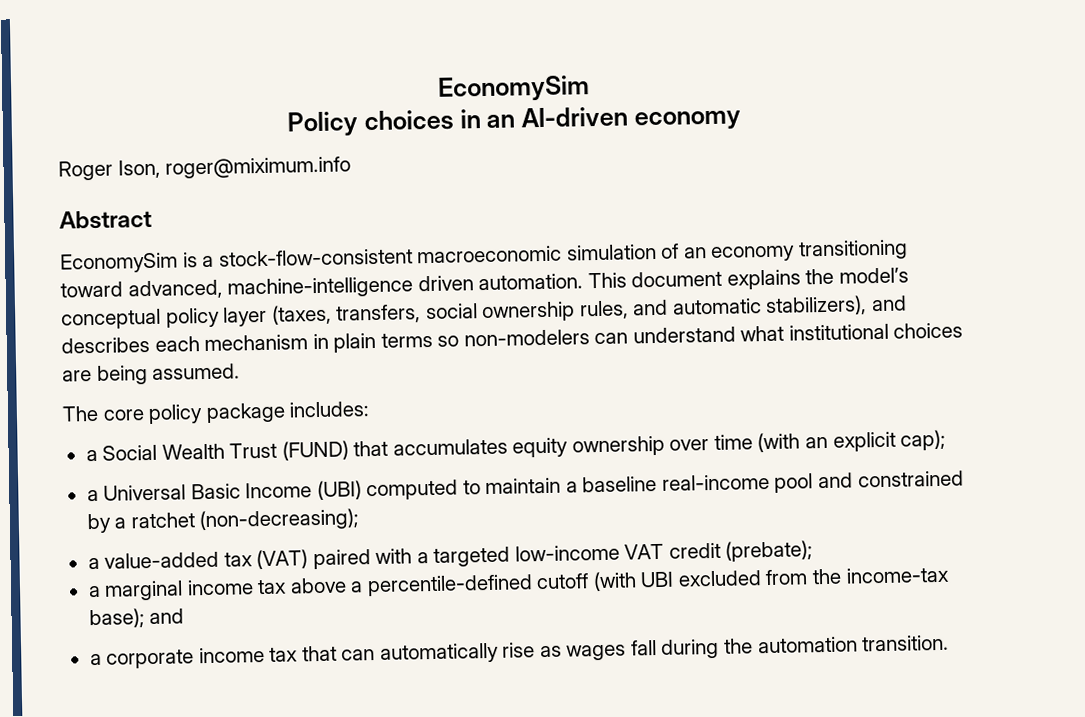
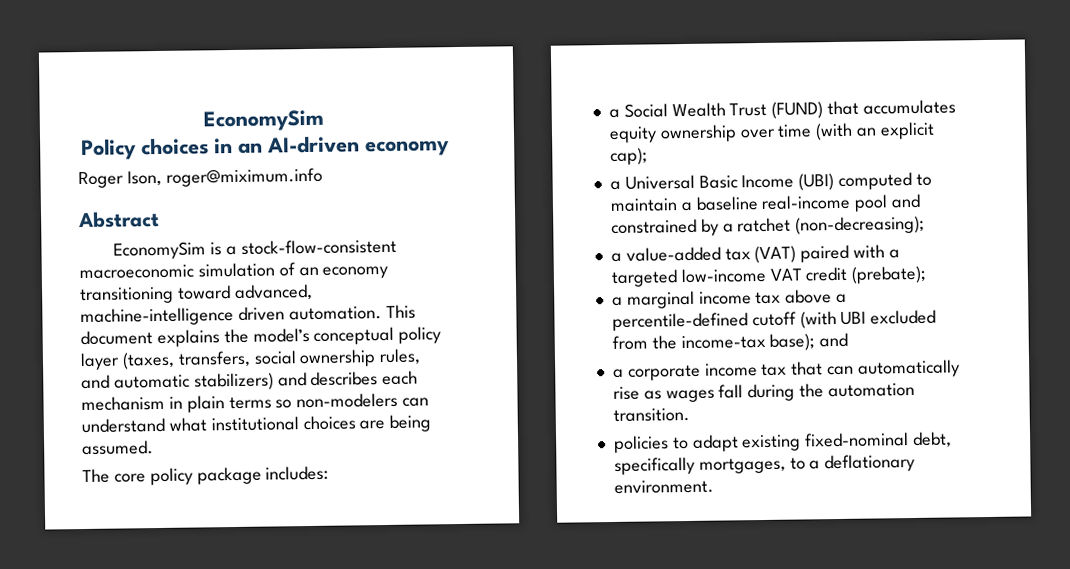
- This document explains the model’s conceptual policy layer (taxes, transfers, social ownership rules, and automatic stabilizers), and describes each mechanism in plain terms so non-modelers can understand what institutional choices are being assumed.
+ This document explains the model’s conceptual policy layer (taxes, transfers, social ownership rules, and automatic stabilizers) and describes each mechanism in plain terms so non-modelers can understand what institutional choices are being assumed.
+ policies to adapt existing fixed-nominal debt, specifically mortgages, to a deflationary environment.

